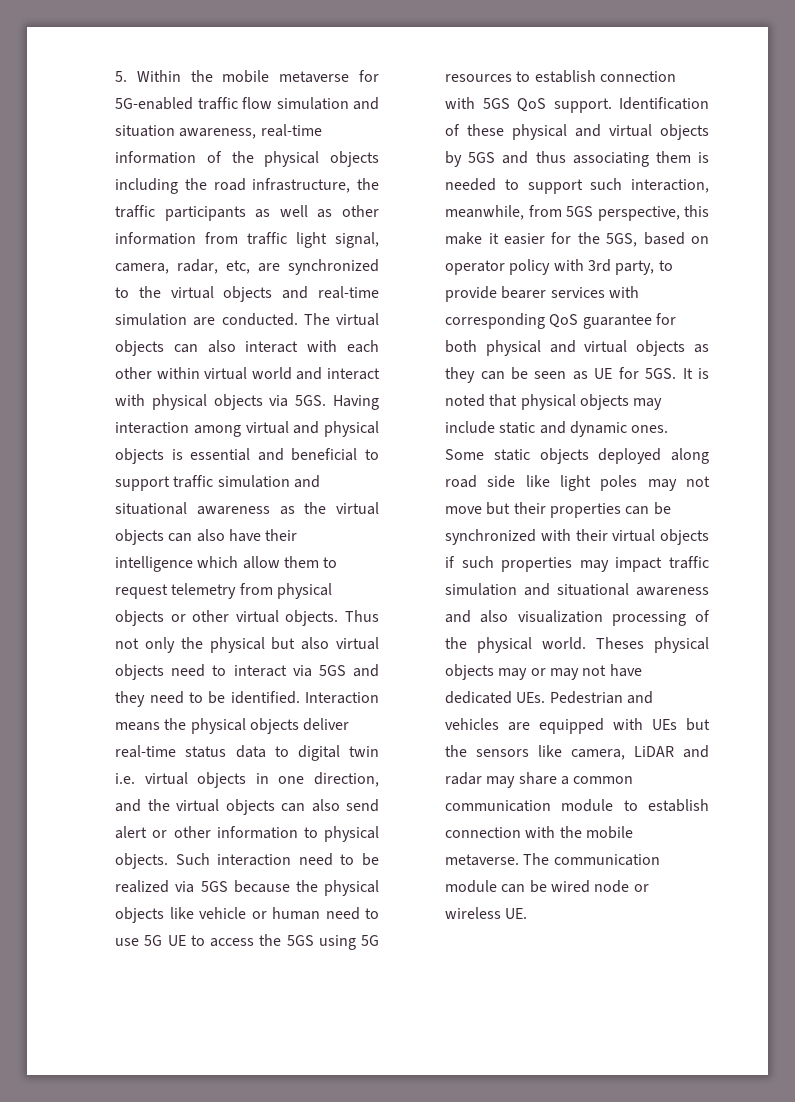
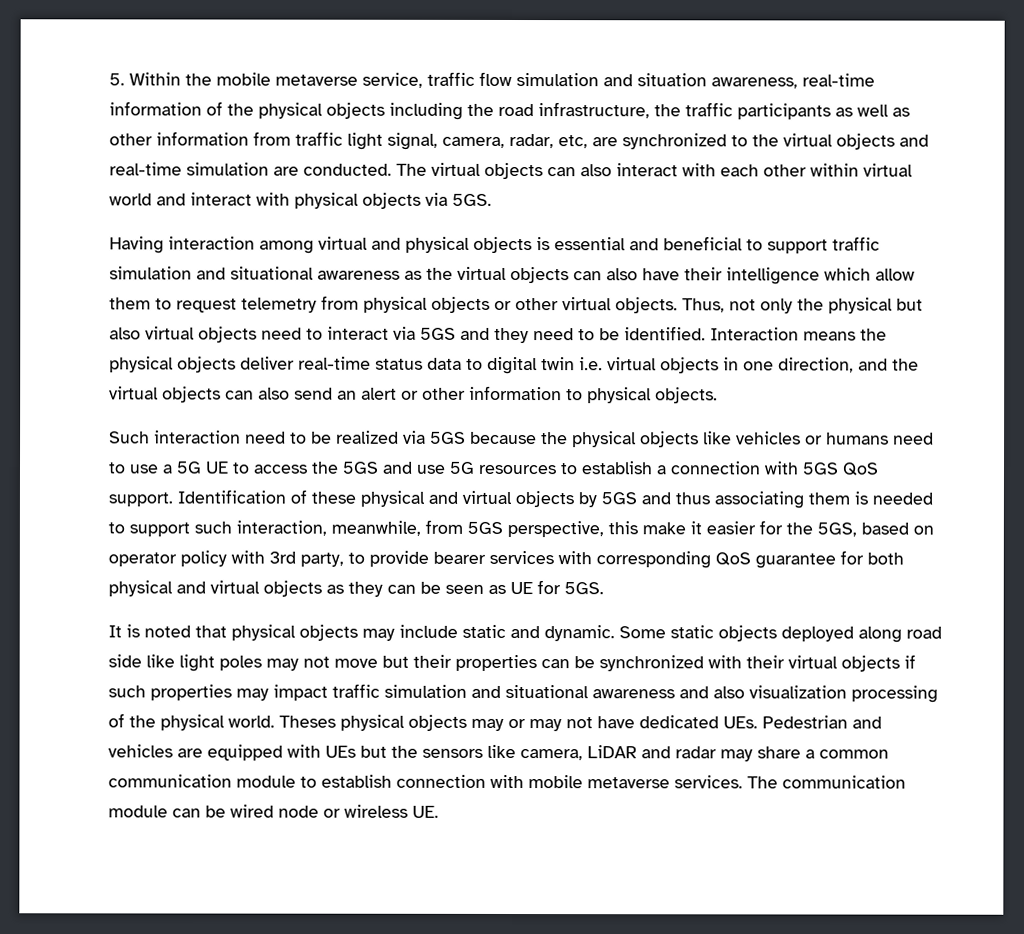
- 5. Within the mobile metaverse for 5G-enabled traffic flow simulation and situation awareness, real-time information of the physical objects including the road infrastructure, the traffic participants as well as other information from traffic light signal, camera, radar, etc, are synchronized to the virtual objects and real-time simulation are conducted.
+ 5. Within the mobile metaverse service, traffic flow simulation and situation awareness, real-time information of the physical objects including the road infrastructure, the traffic participants as well as other information from traffic light signal, camera, radar, etc, are synchronized to the virtual objects and real-time simulation are conducted.
- The virtual objects can also interact with each other within virtual world and interact with physical objects via 5GS. Having interaction among virtual and physical objects is essential and beneficial to support traffic simulation and situational awareness as the virtual objects can also have their intelligence which allow them to request telemetry from physical objects or other virtual objects.
+ The virtual objects can also interact with each other within virtual world and interact with physical objects via 5GS.
+ Having interaction among virtual and physical objects is essential and beneficial to support traffic simulation and situational awareness as the virtual objects can also have their intelligence which allow them to request telemetry from physical objects or other virtual objects.
- Thus not only the physical but also virtual objects need to interact via 5GS and they need to be identified.
+ Thus, not only the physical but also virtual objects need to interact via 5GS and they need to be identified.
- Interaction means the physical objects deliver real-time status data to digital twin i.e. virtual objects in one direction, and the virtual objects can also send alert or other information to physical objects. Such interaction need to be realized via 5GS because the physical objects like vehicle or human need to use 5G UE to access the 5GS using 5G resources to establish connection with 5GS QoS support.
+ Interaction means the physical objects deliver real-time status data to digital twin i.e. virtual objects in one direction, and the virtual objects can also send an alert or other information to physical objects.
+ Such interaction need to be realized via 5GS because the physical objects like vehicles or humans need to use a 5G UE to access the 5GS and use 5G resources to establish a connection with 5GS QoS support.
- Identification of these physical and virtual objects by 5GS and thus associating them is needed to support such interaction, meanwhile, from 5GS perspective, this make it easier for the 5GS, based on operator policy with 3rd party, to provide bearer services with corresponding QoS guarantee for both physical and virtual objects as they can be seen as UE for 5GS. It is noted that physical objects may include static and dynamic ones.
+ Identification of these physical and virtual objects by 5GS and thus associating them is needed to support such interaction, meanwhile, from 5GS perspective, this make it easier for the 5GS, based on operator policy with 3rd party, to provide bearer services with corresponding QoS guarantee for both physical and virtual objects as they can be seen as UE for 5GS.
+ It is noted that physical objects may include static and dynamic.
- Theses physical objects may or may not have dedicated UEs. Pedestrian and vehicles are equipped with UEs but the sensors like camera, LiDAR and radar may share a common communication module to establish connection with the mobile metaverse.
+ Theses physical objects may or may not have dedicated UEs. Pedestrian and vehicles are equipped with UEs but the sensors like camera, LiDAR and radar may share a common communication module to establish connection with mobile metaverse services.

